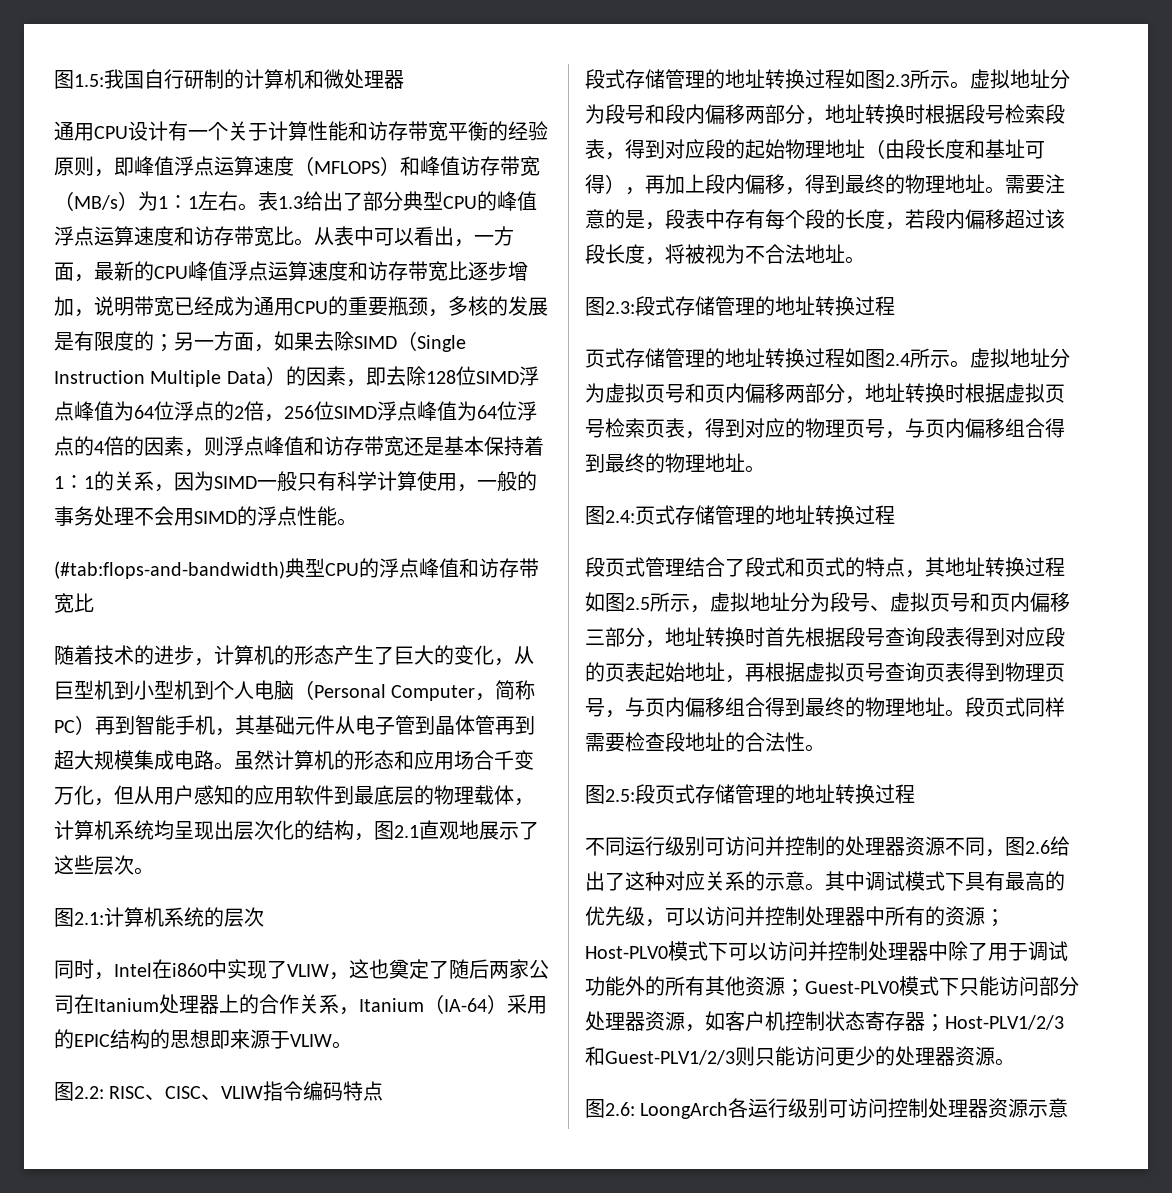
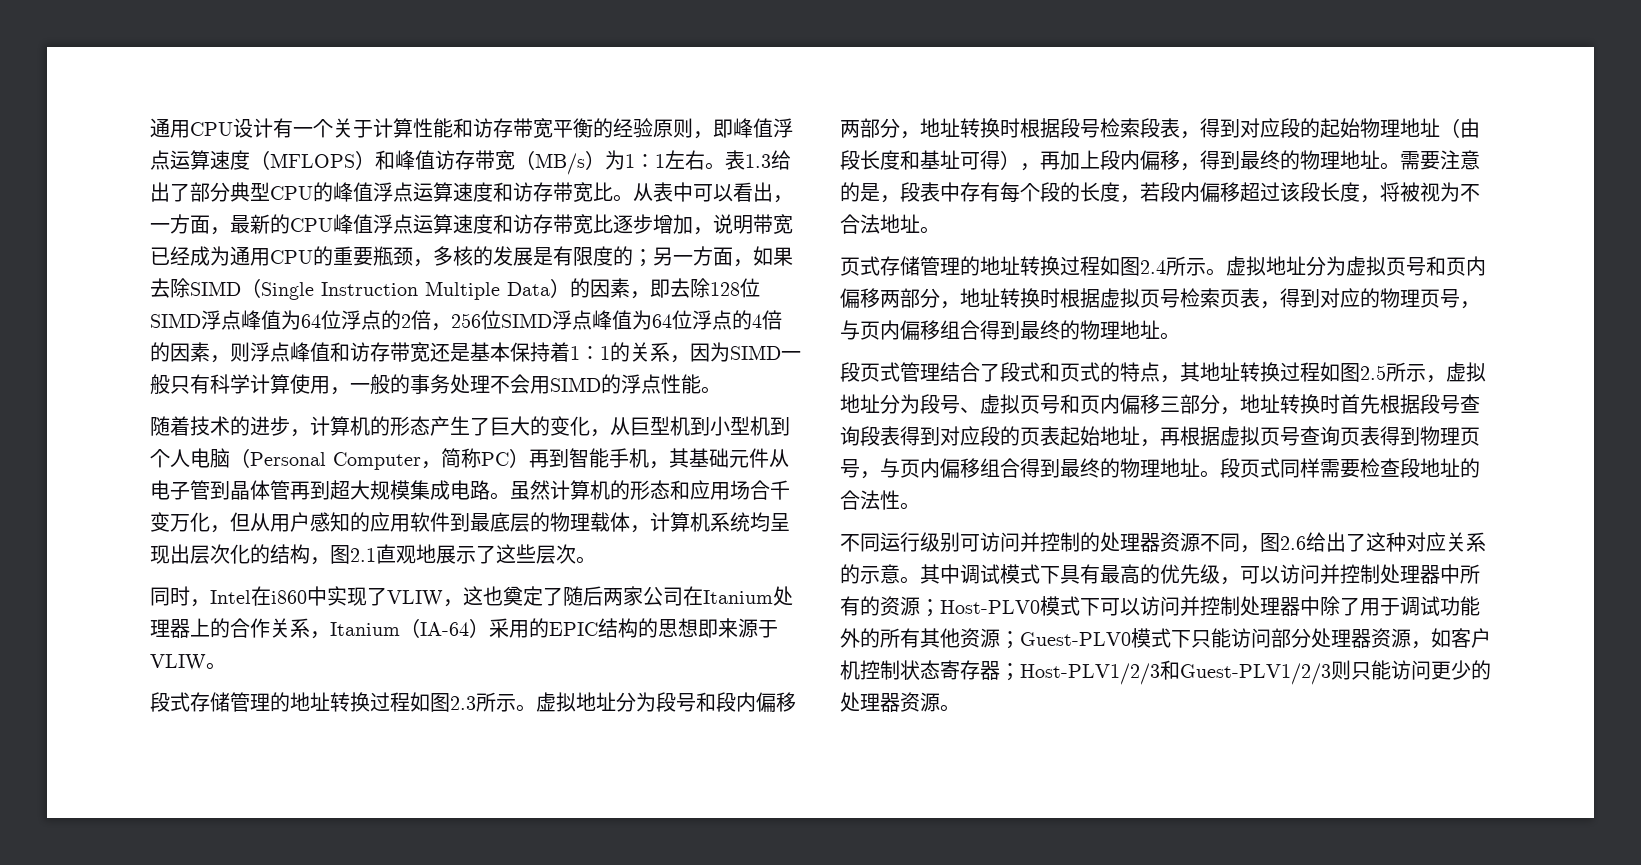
- 图1.5:我国自行研制的计算机和微处理器
- (#tab:flops-and-bandwidth)典型CPU的浮点峰值和访存带宽比
- 图2.1:计算机系统的层次
- 图2.2: RISC、CISC、VLIW指令编码特点
- 图2.3:段式存储管理的地址转换过程
- 图2.4:页式存储管理的地址转换过程
- 图2.5:段页式存储管理的地址转换过程
- 图2.6: LoongArch各运行级别可访问控制处理器资源示意

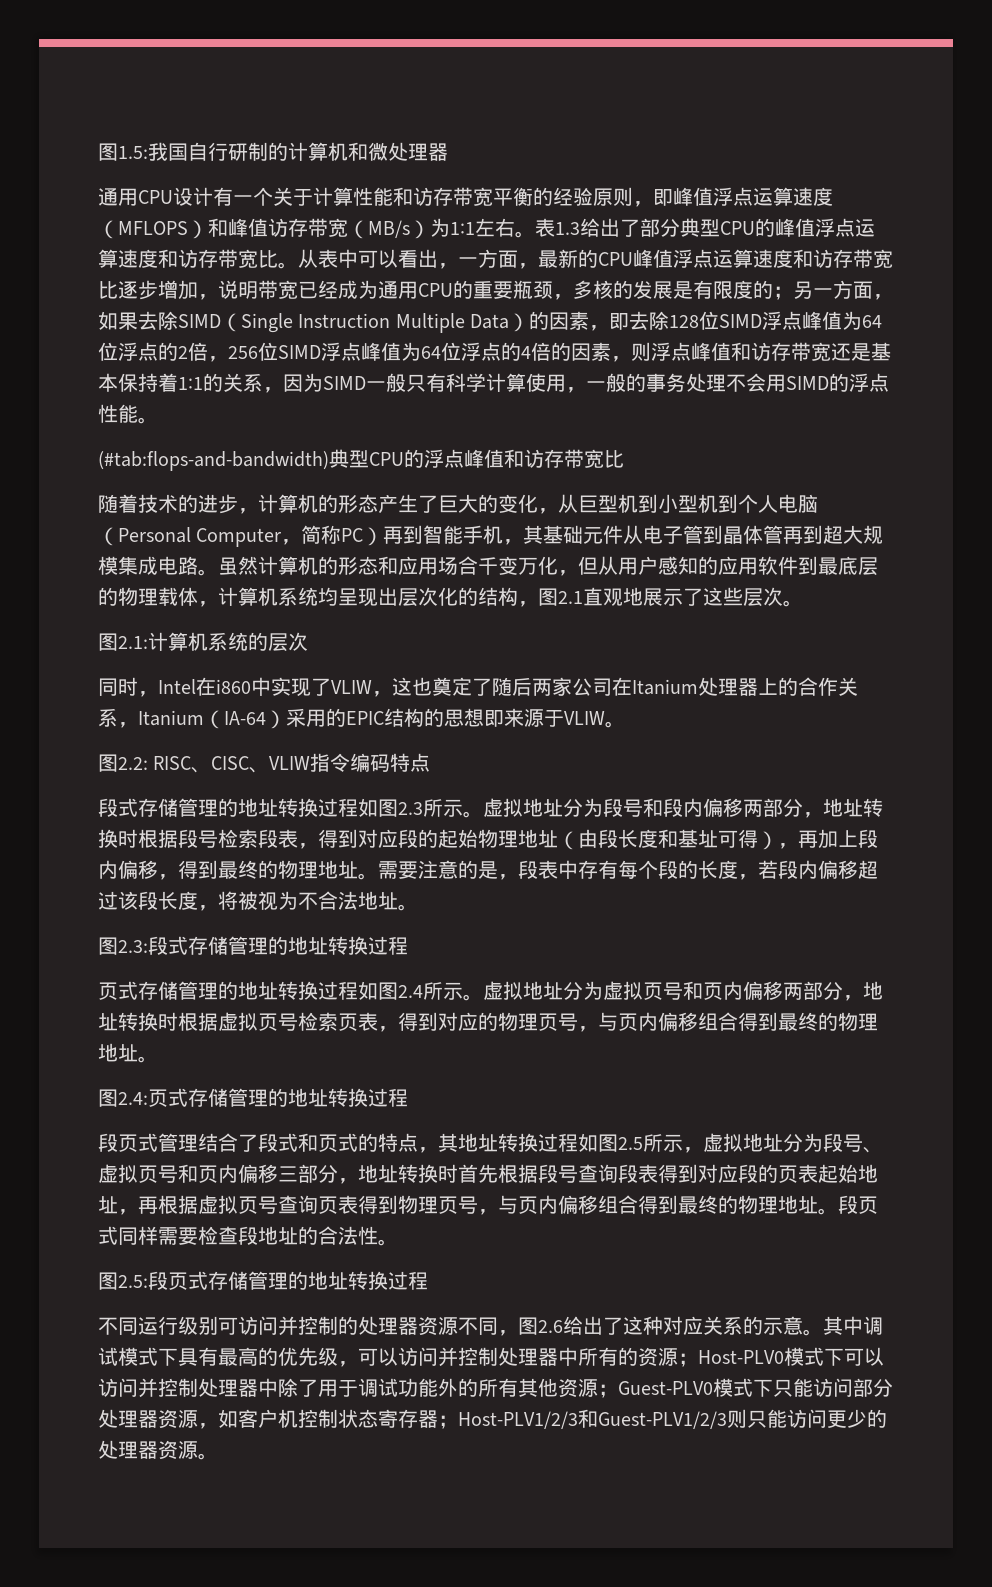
+ 图1.5:我国自行研制的计算机和微处理器
+ (#tab:flops-and-bandwidth)典型CPU的浮点峰值和访存带宽比
+ 图2.1:计算机系统的层次
+ 图2.2: RISC、CISC、VLIW指令编码特点
+ 图2.3:段式存储管理的地址转换过程
+ 图2.4:页式存储管理的地址转换过程
+ 图2.5:段页式存储管理的地址转换过程

